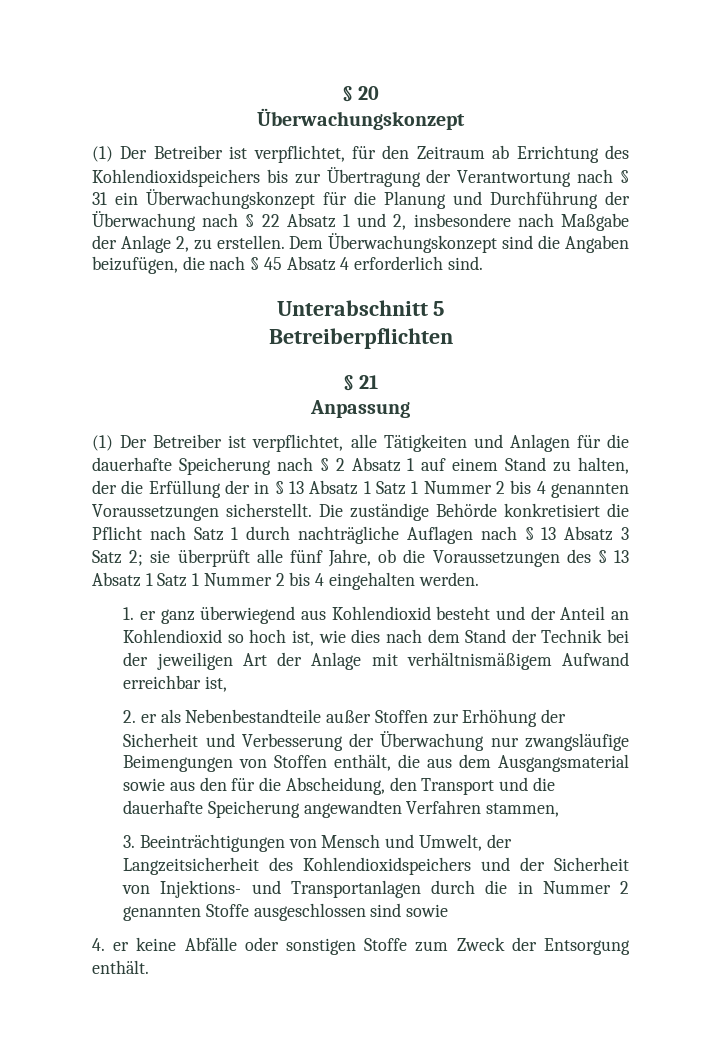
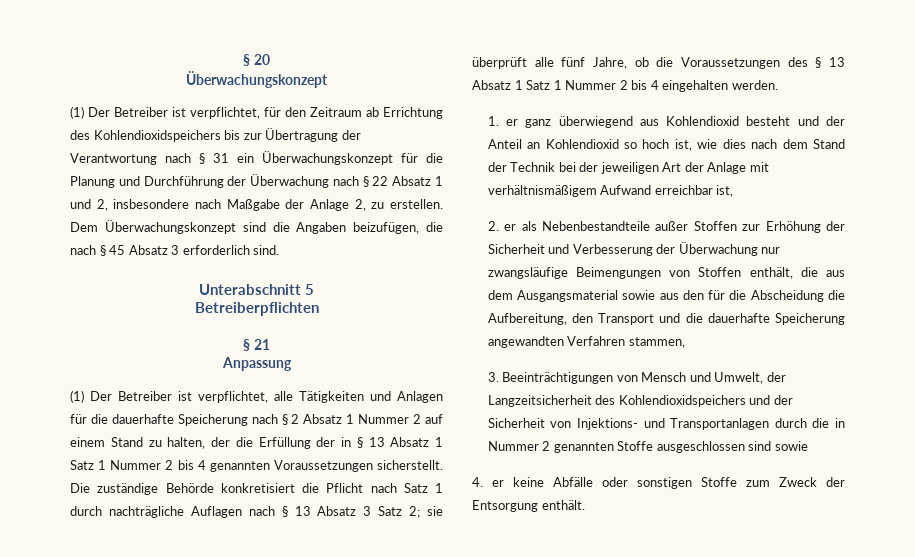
- Dem Überwachungskonzept sind die Angaben beizufügen, die nach § 45 Absatz 4 erforderlich sind.
+ Dem Überwachungskonzept sind die Angaben beizufügen, die nach § 45 Absatz 3 erforderlich sind.
- (1) Der Betreiber ist verpflichtet, alle Tätigkeiten und Anlagen für die dauerhafte Speicherung nach § 2 Absatz 1 auf einem Stand zu halten, der die Erfüllung der in § 13 Absatz 1 Satz 1 Nummer 2 bis 4 genannten Voraussetzungen sicherstellt.
+ (1) Der Betreiber ist verpflichtet, alle Tätigkeiten und Anlagen für die dauerhafte Speicherung nach § 2 Absatz 1 Nummer 2 auf einem Stand zu halten, der die Erfüllung der in § 13 Absatz 1 Satz 1 Nummer 2 bis 4 genannten Voraussetzungen sicherstellt.
- 2. er als Nebenbestandteile außer Stoffen zur Erhöhung der Sicherheit und Verbesserung der Überwachung nur zwangsläufige Beimengungen von Stoffen enthält, die aus dem Ausgangsmaterial sowie aus den für die Abscheidung, den Transport und die dauerhafte Speicherung angewandten Verfahren stammen,
+ 2. er als Nebenbestandteile außer Stoffen zur Erhöhung der Sicherheit und Verbesserung der Überwachung nur zwangsläufige Beimengungen von Stoffen enthält, die aus dem Ausgangsmaterial sowie aus den für die Abscheidung die Aufbereitung, den Transport und die dauerhafte Speicherung angewandten Verfahren stammen,

